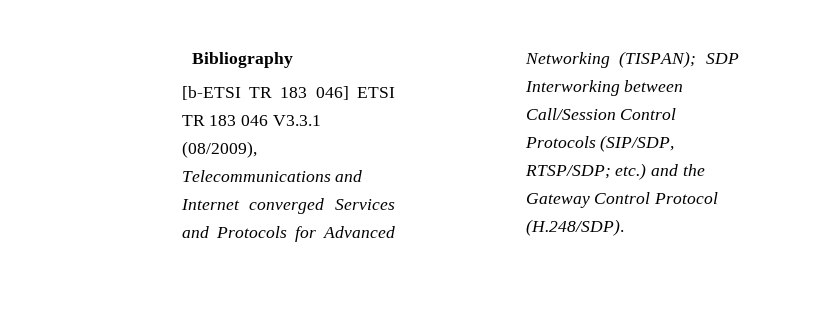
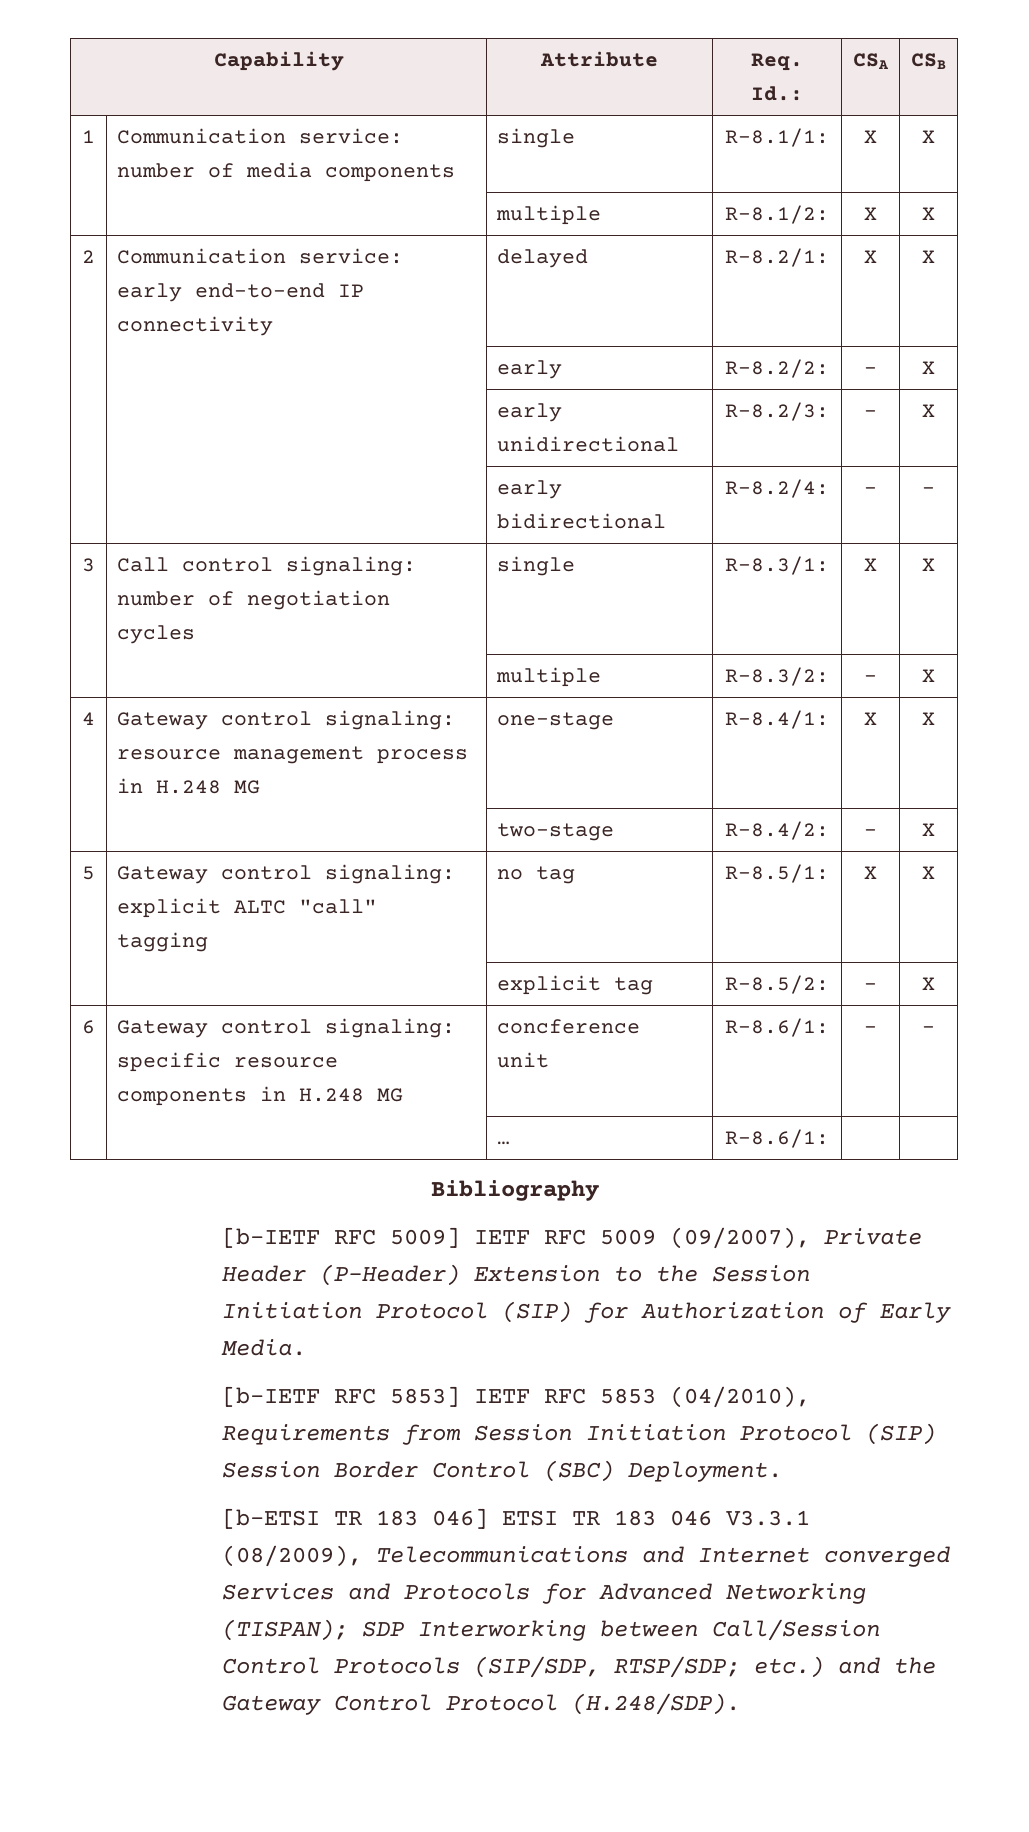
+ Capability | Attribute | Req. Id.: | CSA | CSB
+ 1 | Communication service: number of media components | single | R-8.1/1: | X | X
+ | | multiple | R-8.1/2: | X | X
+ 2 | Communication service: early end-to-end IP connectivity | delayed | R-8.2/1: | X | X
+ | | early | R-8.2/2: | - | X
+ | | early unidirectional | R-8.2/3: | - | X
+ | | early bidirectional | R-8.2/4: | - | -
+ 3 | Call control signaling: number of negotiation cycles | single | R-8.3/1: | X | X
+ | | multiple | R-8.3/2: | - | X
+ 4 | Gateway control signaling: resource management process in H.248 MG | one-stage | R-8.4/1: | X | X
+ | | two-stage | R-8.4/2: | - | X
+ 5 | Gateway control signaling: explicit ALTC "call" tagging | no tag | R-8.5/1: | X | X
+ | | explicit tag | R-8.5/2: | - | X
+ 6 | Gateway control signaling: specific resource components in H.248 MG | concference unit | R-8.6/1: | - | -
+ | | … | R-8.6/1: | |
  Bibliography
+ [b-IETF RFC 5009] IETF RFC 5009 (09/2007), Private Header (P-Header) Extension to the Session Initiation Protocol (SIP) for Authorization of Early Media.
+ [b-IETF RFC 5853] IETF RFC 5853 (04/2010), Requirements from Session Initiation Protocol (SIP) Session Border Control (SBC) Deployment.

